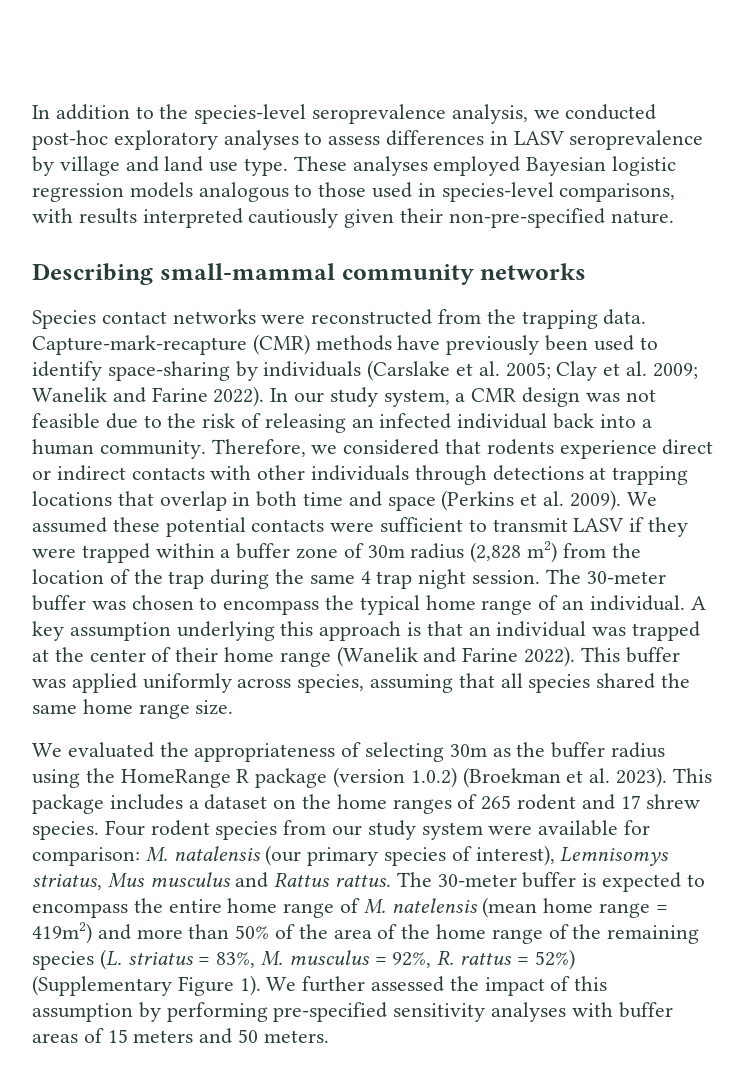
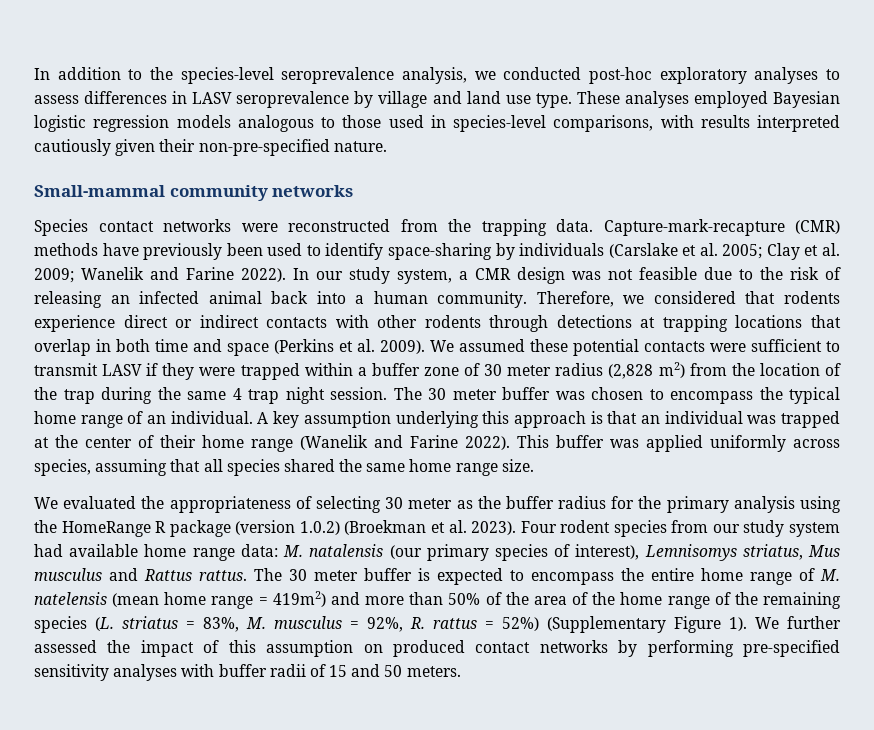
- Describing small-mammal community networks
+ Small-mammal community networks
- In our study system, a CMR design was not feasible due to the risk of releasing an infected individual back into a human community.
+ In our study system, a CMR design was not feasible due to the risk of releasing an infected animal back into a human community.
- Therefore, we considered that rodents experience direct or indirect contacts with other individuals through detections at trapping locations that overlap in both time and space (Perkins et al. 2009).
+ Therefore, we considered that rodents experience direct or indirect contacts with other rodents through detections at trapping locations that overlap in both time and space (Perkins et al. 2009).
- We assumed these potential contacts were sufficient to transmit LASV if they were trapped within a buffer zone of 30m radius (2,828 m2) from the location of the trap during the same 4 trap night session.
+ We assumed these potential contacts were sufficient to transmit LASV if they were trapped within a buffer zone of 30 meter radius (2,828 m2) from the location of the trap during the same 4 trap night session.
- The 30-meter buffer was chosen to encompass the typical home range of an individual.
+ The 30 meter buffer was chosen to encompass the typical home range of an individual.
- We evaluated the appropriateness of selecting 30m as the buffer radius using the HomeRange R package (version 1.0.2) (Broekman et al. 2023).
+ We evaluated the appropriateness of selecting 30 meter as the buffer radius for the primary analysis using the HomeRange R package (version 1.0.2) (Broekman et al. 2023).
- This package includes a dataset on the home ranges of 265 rodent and 17 shrew species.
- Four rodent species from our study system were available for comparison: M. natalensis (our primary species of interest), Lemnisomys striatus, Mus musculus and Rattus rattus.
+ Four rodent species from our study system had available home range data: M. natalensis (our primary species of interest), Lemnisomys striatus, Mus musculus and Rattus rattus.
- The 30-meter buffer is expected to encompass the entire home range of M. natelensis (mean home range = 419m2) and more than 50% of the area of the home range of the remaining species (L. striatus = 83%, M. musculus = 92%, R. rattus = 52%) (Supplementary Figure 1).
+ The 30 meter buffer is expected to encompass the entire home range of M. natelensis (mean home range = 419m2) and more than 50% of the area of the home range of the remaining species (L. striatus = 83%, M. musculus = 92%, R. rattus = 52%) (Supplementary Figure 1).
- We further assessed the impact of this assumption by performing pre-specified sensitivity analyses with buffer areas of 15 meters and 50 meters.
+ We further assessed the impact of this assumption on produced contact networks by performing pre-specified sensitivity analyses with buffer radii of 15 and 50 meters.

